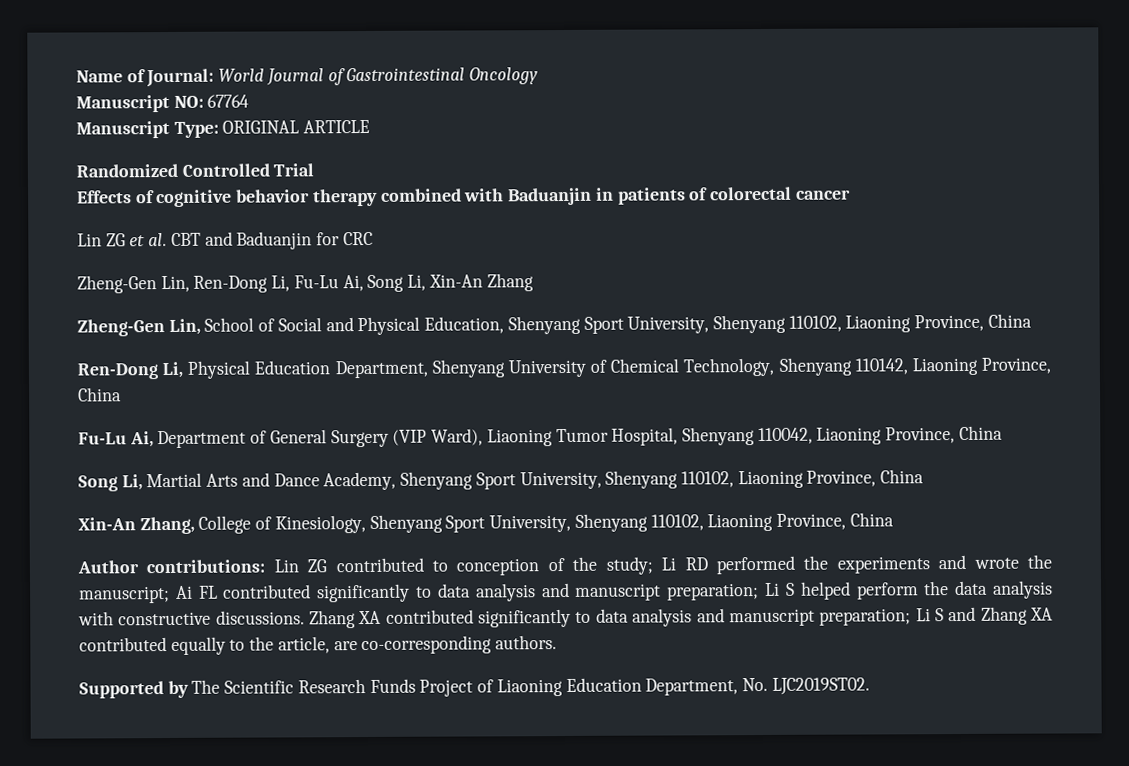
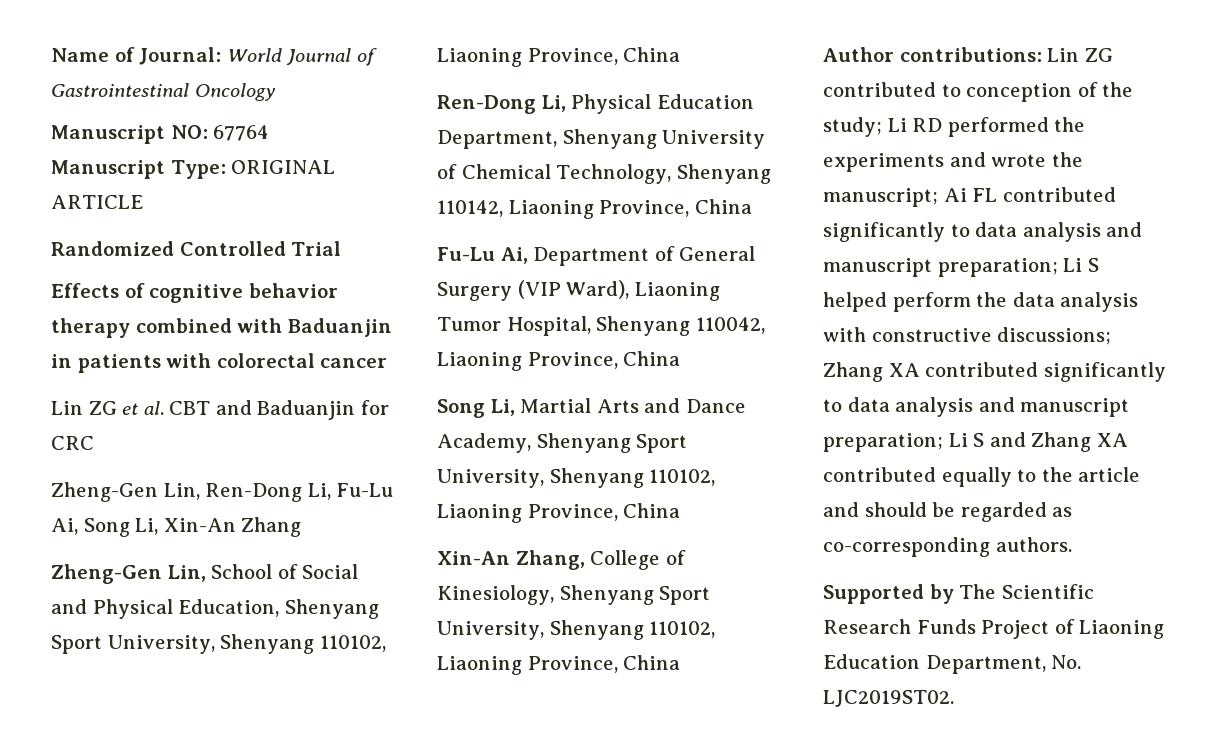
- Effects of cognitive behavior therapy combined with Baduanjin in patients of colorectal cancer
+ Effects of cognitive behavior therapy combined with Baduanjin in patients with colorectal cancer
- Author contributions: Lin ZG contributed to conception of the study; Li RD performed the experiments and wrote the manuscript; Ai FL contributed significantly to data analysis and manuscript preparation; Li S helped perform the data analysis with constructive discussions. Zhang XA contributed significantly to data analysis and manuscript preparation; Li S and Zhang XA contributed equally to the article, are co-corresponding authors.
+ Author contributions: Lin ZG contributed to conception of the study; Li RD performed the experiments and wrote the manuscript; Ai FL contributed significantly to data analysis and manuscript preparation; Li S helped perform the data analysis with constructive discussions; Zhang XA contributed significantly to data analysis and manuscript preparation; Li S and Zhang XA contributed equally to the article and should be regarded as co-corresponding authors.

